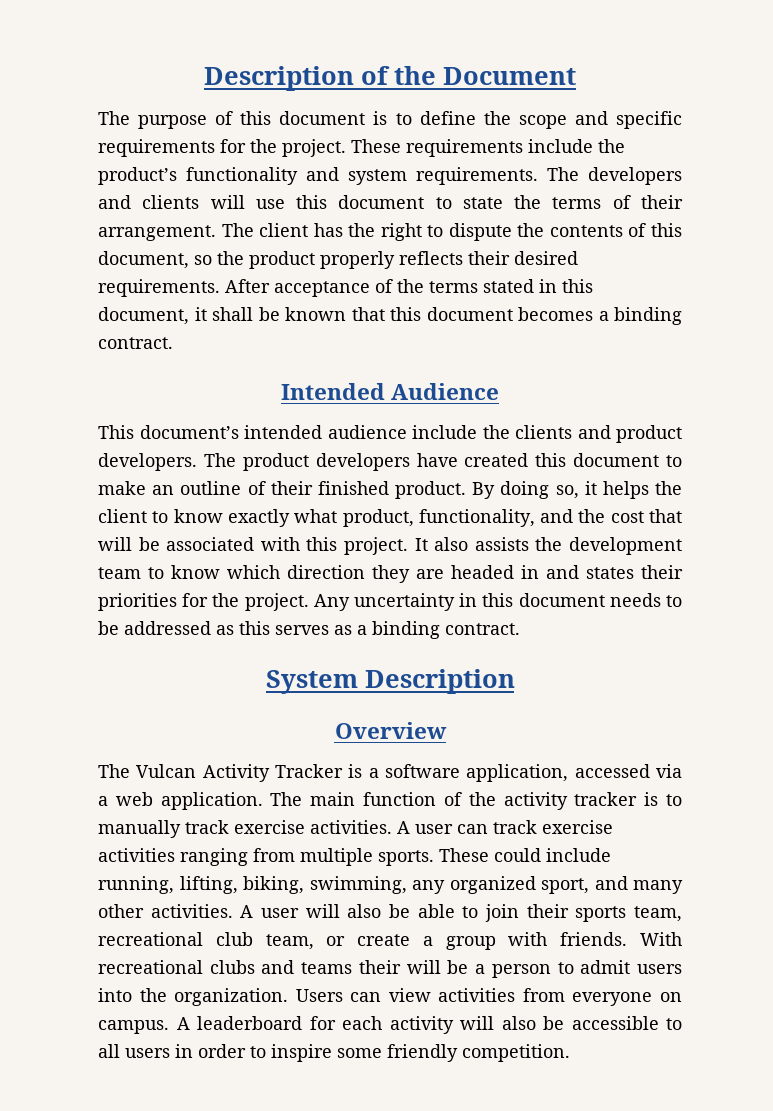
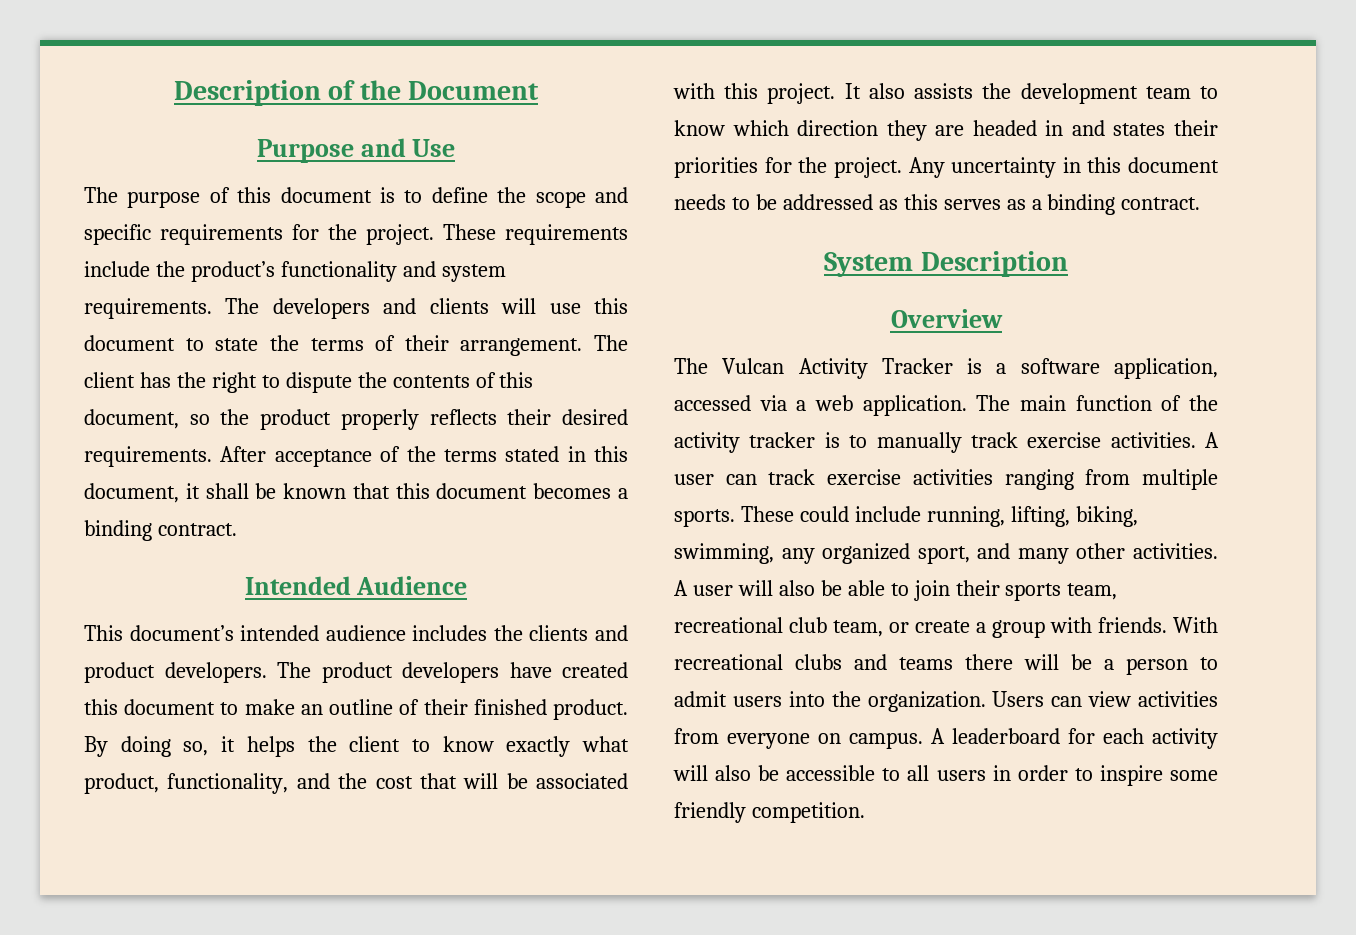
+ Purpose and Use
- This document’s intended audience include the clients and product developers.
+ This document’s intended audience includes the clients and product developers.
- With recreational clubs and teams their will be a person to admit users into the organization.
+ With recreational clubs and teams there will be a person to admit users into the organization.

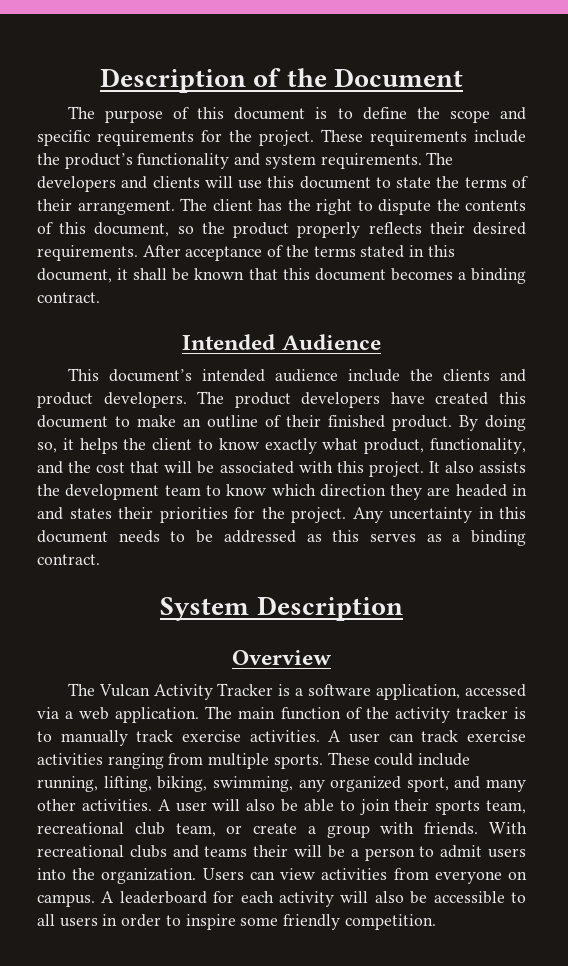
- Purpose and Use
- This document’s intended audience includes the clients and product developers.
+ This document’s intended audience include the clients and product developers.
- With recreational clubs and teams there will be a person to admit users into the organization.
+ With recreational clubs and teams their will be a person to admit users into the organization.

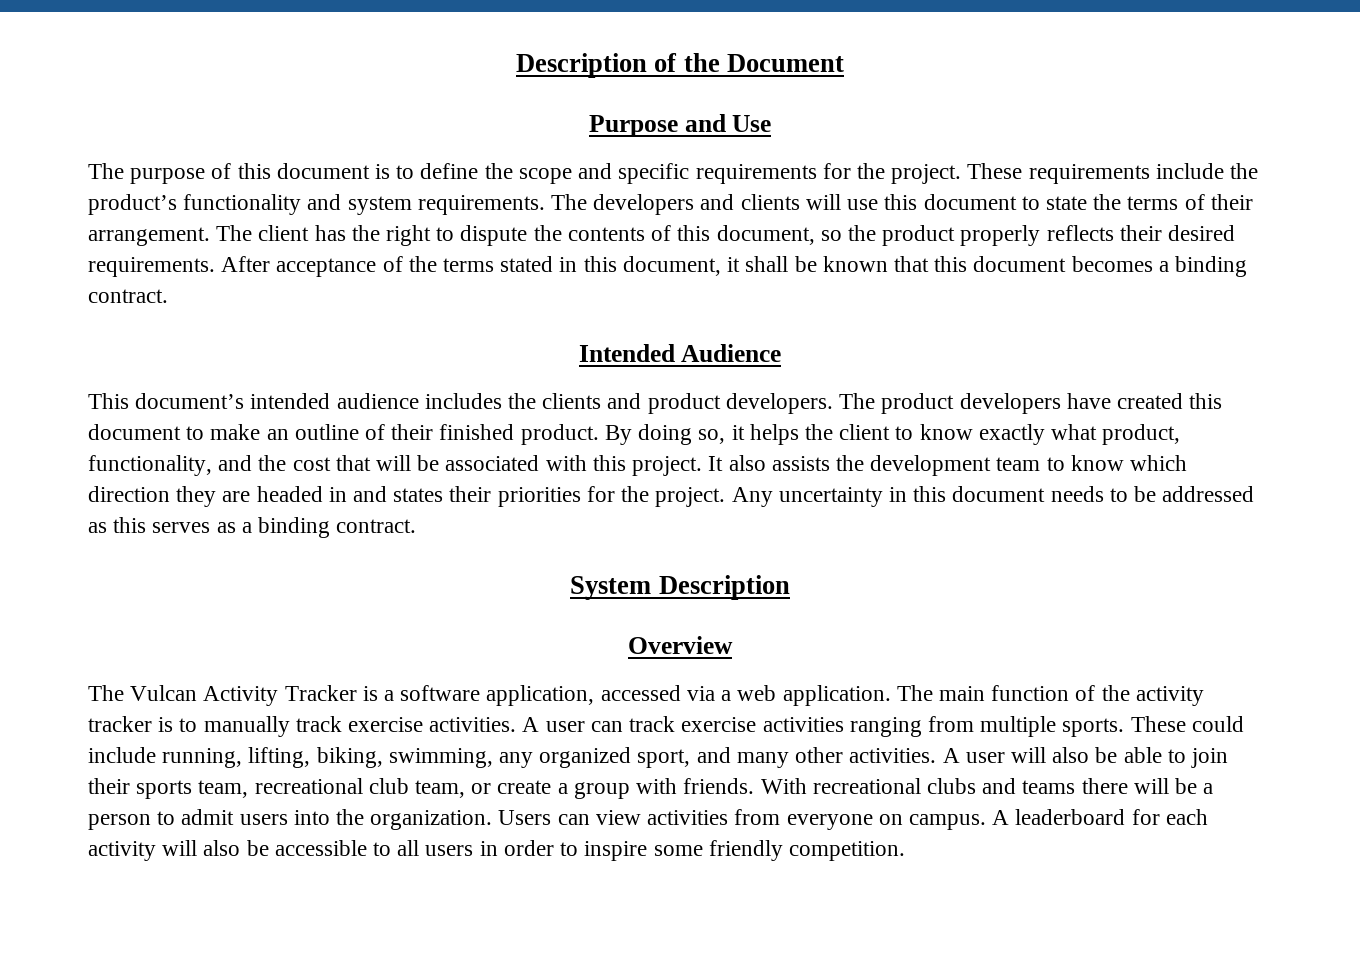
+ Purpose and Use
- This document’s intended audience include the clients and product developers.
+ This document’s intended audience includes the clients and product developers.
- With recreational clubs and teams their will be a person to admit users into the organization.
+ With recreational clubs and teams there will be a person to admit users into the organization.

